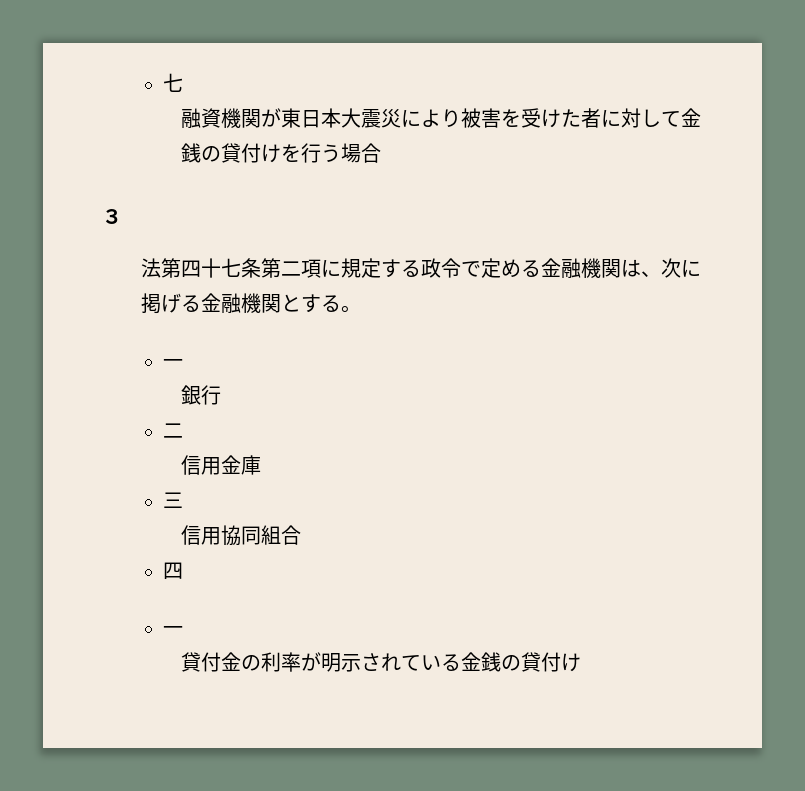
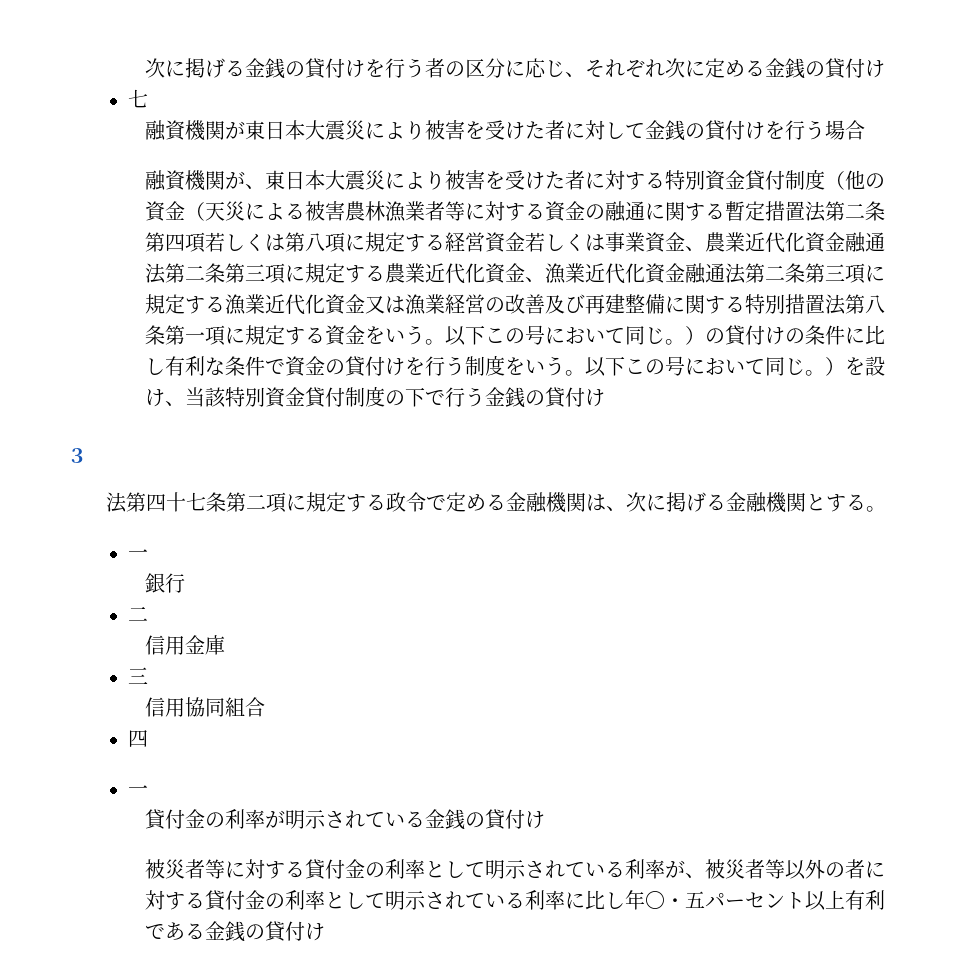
+ 次に掲げる金銭の貸付けを行う者の区分に応じ、それぞれ次に定める金銭の貸付け
+ 融資機関が、東日本大震災により被害を受けた者に対する特別資金貸付制度（他の資金（天災による被害農林漁業者等に対する資金の融通に関する暫定措置法第二条第四項若しくは第八項に規定する経営資金若しくは事業資金、農業近代化資金融通法第二条第三項に規定する農業近代化資金、漁業近代化資金融通法第二条第三項に規定する漁業近代化資金又は漁業経営の改善及び再建整備に関する特別措置法第八条第一項に規定する資金をいう。以下この号において同じ。）の貸付けの条件に比し有利な条件で資金の貸付けを行う制度をいう。以下この号において同じ。）を設け、当該特別資金貸付制度の下で行う金銭の貸付け
+ 被災者等に対する貸付金の利率として明示されている利率が、被災者等以外の者に対する貸付金の利率として明示されている利率に比し年〇・五パーセント以上有利である金銭の貸付け

